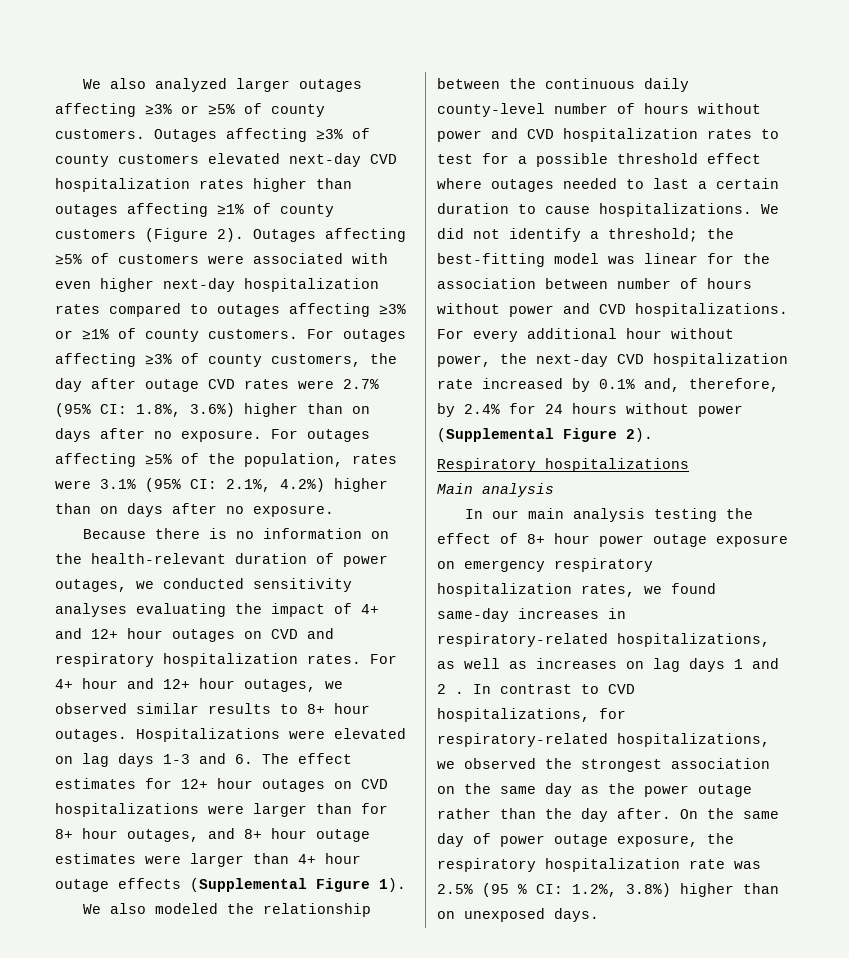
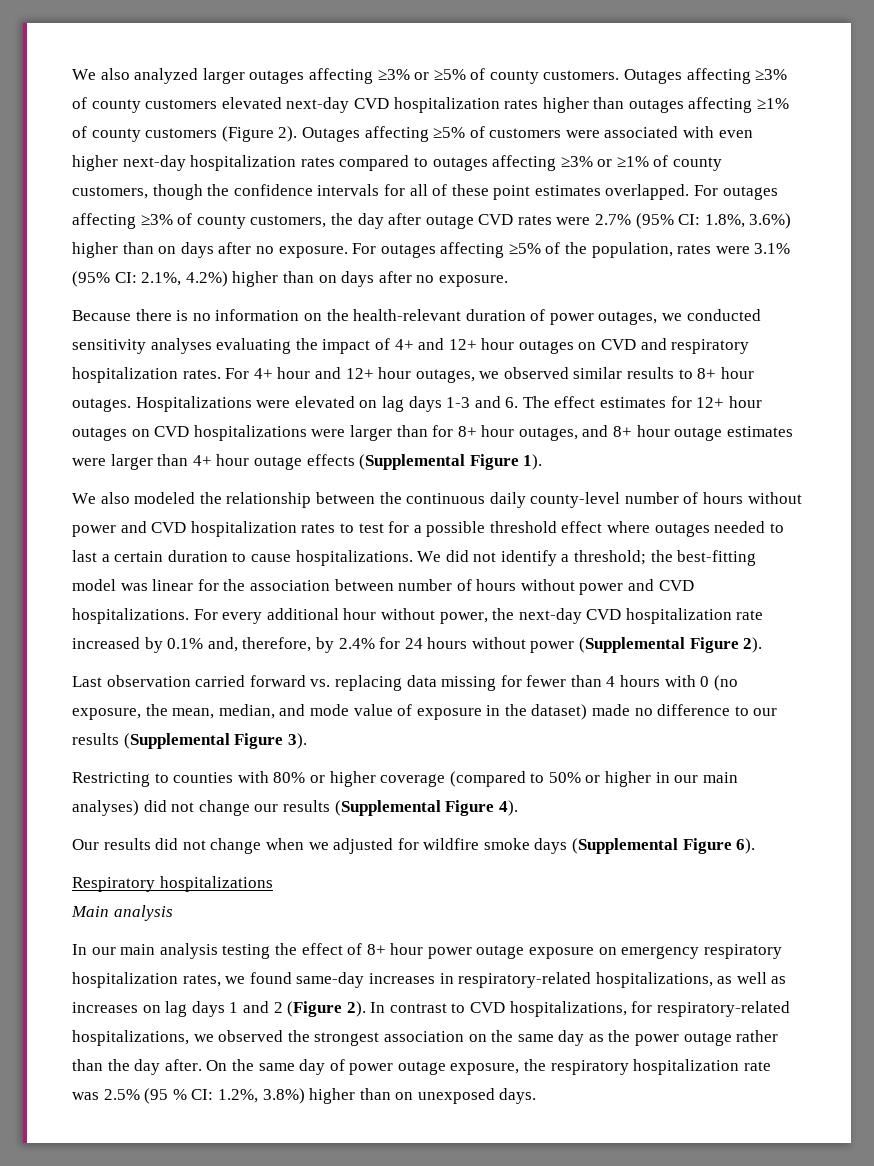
- Outages affecting ≥5% of customers were associated with even higher next-day hospitalization rates compared to outages affecting ≥3% or ≥1% of county customers.
+ Outages affecting ≥5% of customers were associated with even higher next-day hospitalization rates compared to outages affecting ≥3% or ≥1% of county customers, though the confidence intervals for all of these point estimates overlapped.
+ Last observation carried forward vs. replacing data missing for fewer than 4 hours with 0 (no exposure, the mean, median, and mode value of exposure in the dataset) made no difference to our results (Supplemental Figure 3).
+ Restricting to counties with 80% or higher coverage (compared to 50% or higher in our main analyses) did not change our results (Supplemental Figure 4).
+ Our results did not change when we adjusted for wildfire smoke days (Supplemental Figure 6).
- In our main analysis testing the effect of 8+ hour power outage exposure on emergency respiratory hospitalization rates, we found same-day increases in respiratory-related hospitalizations, as well as increases on lag days 1 and 2 .
+ In our main analysis testing the effect of 8+ hour power outage exposure on emergency respiratory hospitalization rates, we found same-day increases in respiratory-related hospitalizations, as well as increases on lag days 1 and 2 (Figure 2).

